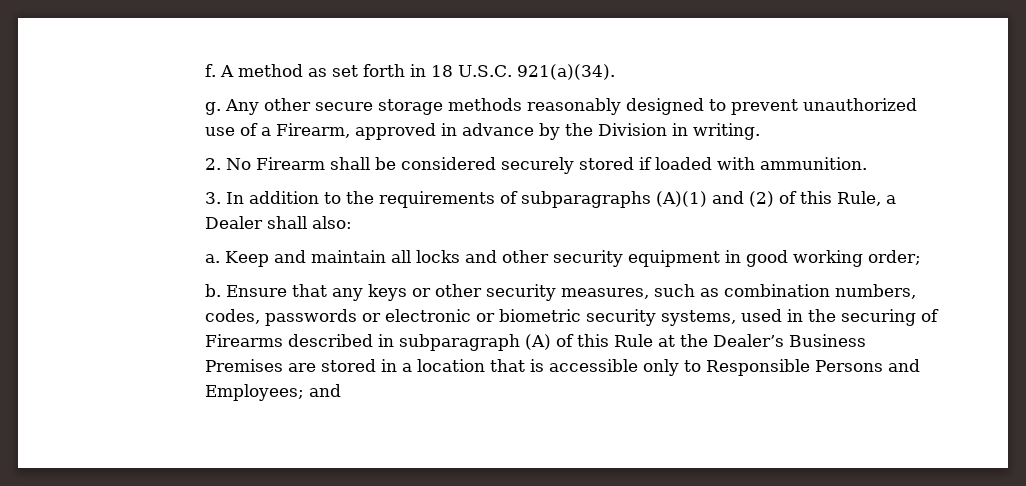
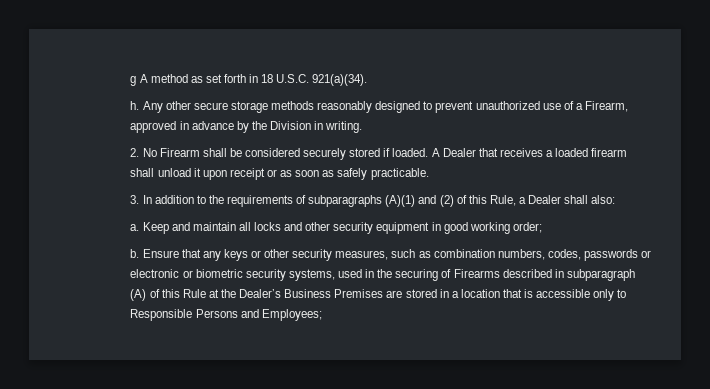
- f. A method as set forth in 18 U.S.C. 921(a)(34).
+ g A method as set forth in 18 U.S.C. 921(a)(34).
- g.
+ h.
- 2. No Firearm shall be considered securely stored if loaded with ammunition.
+ 2. No Firearm shall be considered securely stored if loaded. A Dealer that receives a loaded firearm shall unload it upon receipt or as soon as safely practicable.
- Ensure that any keys or other security measures, such as combination numbers, codes, passwords or electronic or biometric security systems, used in the securing of Firearms described in subparagraph (A) of this Rule at the Dealer’s Business Premises are stored in a location that is accessible only to Responsible Persons and Employees; and
+ Ensure that any keys or other security measures, such as combination numbers, codes, passwords or electronic or biometric security systems, used in the securing of Firearms described in subparagraph (A) of this Rule at the Dealer’s Business Premises are stored in a location that is accessible only to Responsible Persons and Employees;

